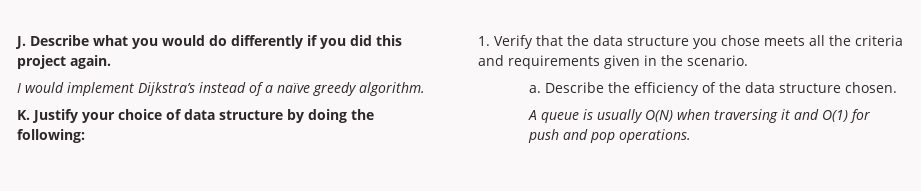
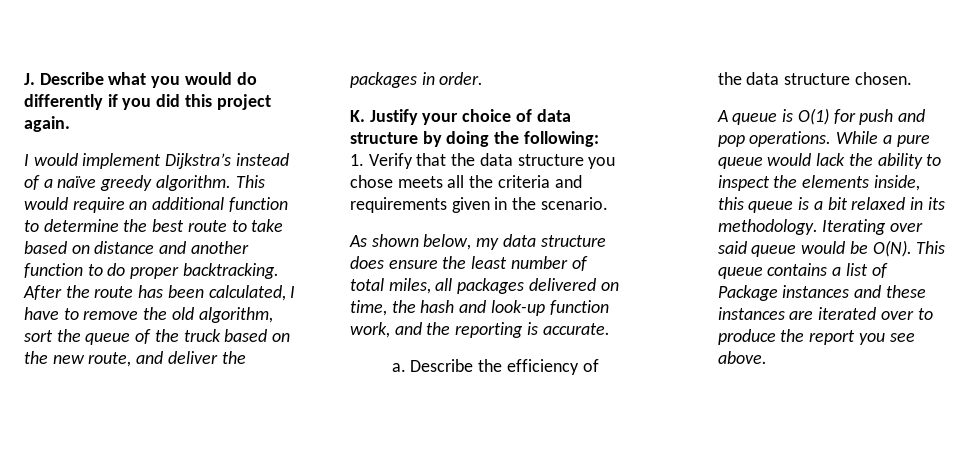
+ This would require an additional function to determine the best route to take based on distance and another function to do proper backtracking. After the route has been calculated, I have to remove the old algorithm, sort the queue of the truck based on the new route, and deliver the packages in order.
+ As shown below, my data structure does ensure the least number of total miles, all packages delivered on time, the hash and look-up function work, and the reporting is accurate.
- A queue is usually O(N) when traversing it and O(1) for push and pop operations.
+ A queue is O(1) for push and pop operations.
+ While a pure queue would lack the ability to inspect the elements inside, this queue is a bit relaxed in its methodology. Iterating over said queue would be O(N). This queue contains a list of Package instances and these instances are iterated over to produce the report you see above.

